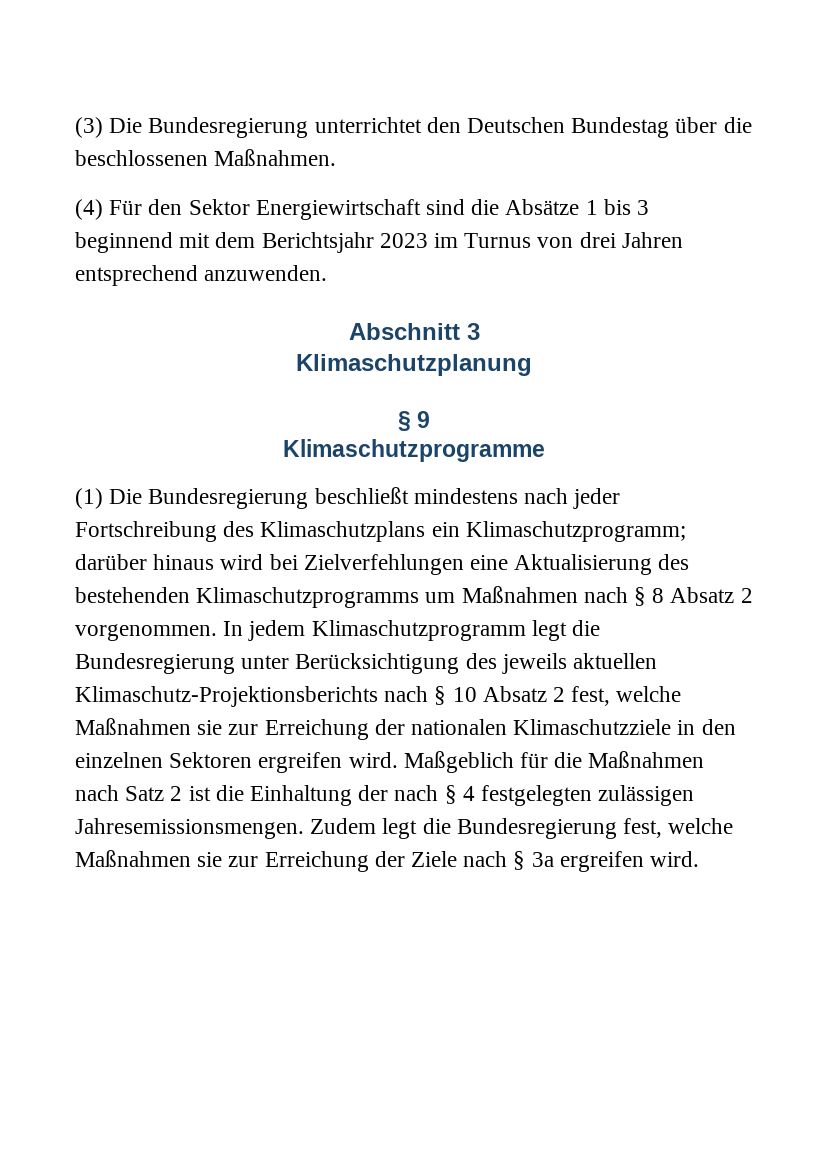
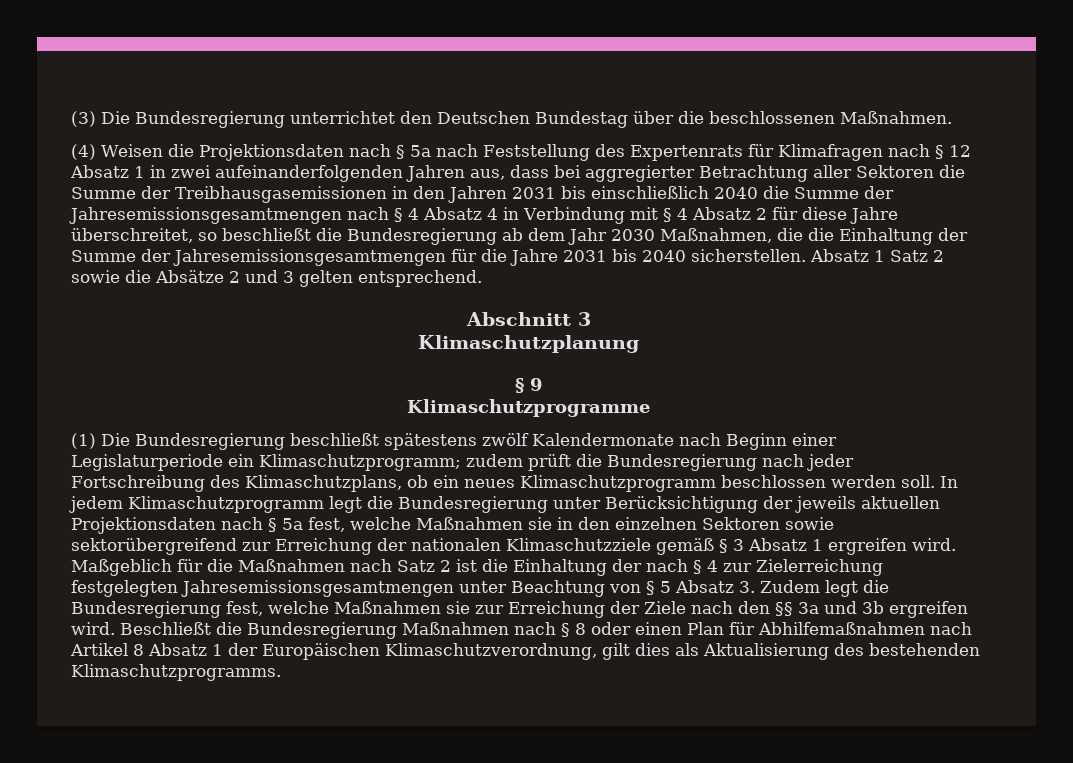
- (4) Für den Sektor Energiewirtschaft sind die Absätze 1 bis 3 beginnend mit dem Berichtsjahr 2023 im Turnus von drei Jahren entsprechend anzuwenden.
+ (4) Weisen die Projektionsdaten nach § 5a nach Feststellung des Expertenrats für Klimafragen nach § 12 Absatz 1 in zwei aufeinanderfolgenden Jahren aus, dass bei aggregierter Betrachtung aller Sektoren die Summe der Treibhausgasemissionen in den Jahren 2031 bis einschließlich 2040 die Summe der Jahresemissionsgesamtmengen nach § 4 Absatz 4 in Verbindung mit § 4 Absatz 2 für diese Jahre überschreitet, so beschließt die Bundesregierung ab dem Jahr 2030 Maßnahmen, die die Einhaltung der Summe der Jahresemissionsgesamtmengen für die Jahre 2031 bis 2040 sicherstellen. Absatz 1 Satz 2 sowie die Absätze 2 und 3 gelten entsprechend.
- (1) Die Bundesregierung beschließt mindestens nach jeder Fortschreibung des Klimaschutzplans ein Klimaschutzprogramm; darüber hinaus wird bei Zielverfehlungen eine Aktualisierung des bestehenden Klimaschutzprogramms um Maßnahmen nach § 8 Absatz 2 vorgenommen.
+ (1) Die Bundesregierung beschließt spätestens zwölf Kalendermonate nach Beginn einer Legislaturperiode ein Klimaschutzprogramm; zudem prüft die Bundesregierung nach jeder Fortschreibung des Klimaschutzplans, ob ein neues Klimaschutzprogramm beschlossen werden soll.
- In jedem Klimaschutzprogramm legt die Bundesregierung unter Berücksichtigung des jeweils aktuellen Klimaschutz-Projektionsberichts nach § 10 Absatz 2 fest, welche Maßnahmen sie zur Erreichung der nationalen Klimaschutzziele in den einzelnen Sektoren ergreifen wird.
+ In jedem Klimaschutzprogramm legt die Bundesregierung unter Berücksichtigung der jeweils aktuellen Projektionsdaten nach § 5a fest, welche Maßnahmen sie in den einzelnen Sektoren sowie sektorübergreifend zur Erreichung der nationalen Klimaschutzziele gemäß § 3 Absatz 1 ergreifen wird.
- Maßgeblich für die Maßnahmen nach Satz 2 ist die Einhaltung der nach § 4 festgelegten zulässigen Jahresemissionsmengen. Zudem legt die Bundesregierung fest, welche Maßnahmen sie zur Erreichung der Ziele nach § 3a ergreifen wird.
+ Maßgeblich für die Maßnahmen nach Satz 2 ist die Einhaltung der nach § 4 zur Zielerreichung festgelegten Jahresemissionsgesamtmengen unter Beachtung von § 5 Absatz 3. Zudem legt die Bundesregierung fest, welche Maßnahmen sie zur Erreichung der Ziele nach den §§ 3a und 3b ergreifen wird. Beschließt die Bundesregierung Maßnahmen nach § 8 oder einen Plan für Abhilfemaßnahmen nach Artikel 8 Absatz 1 der Europäischen Klimaschutzverordnung, gilt dies als Aktualisierung des bestehenden Klimaschutzprogramms.

